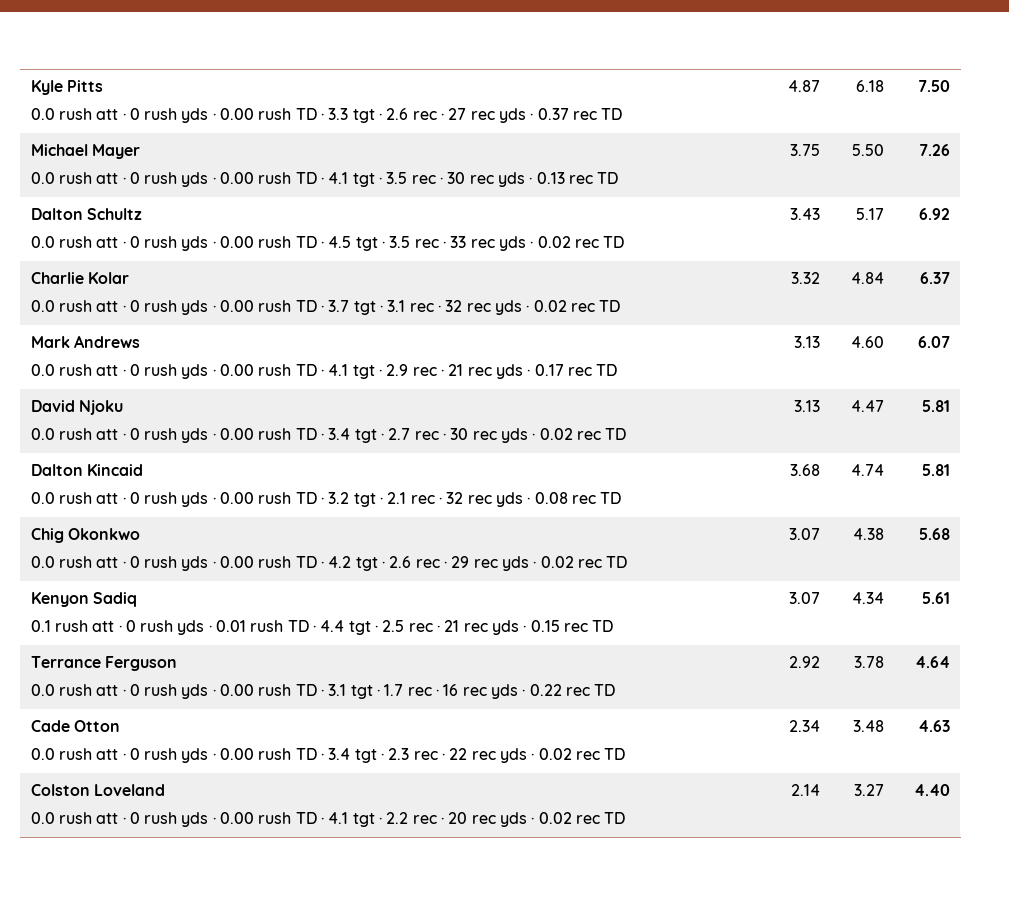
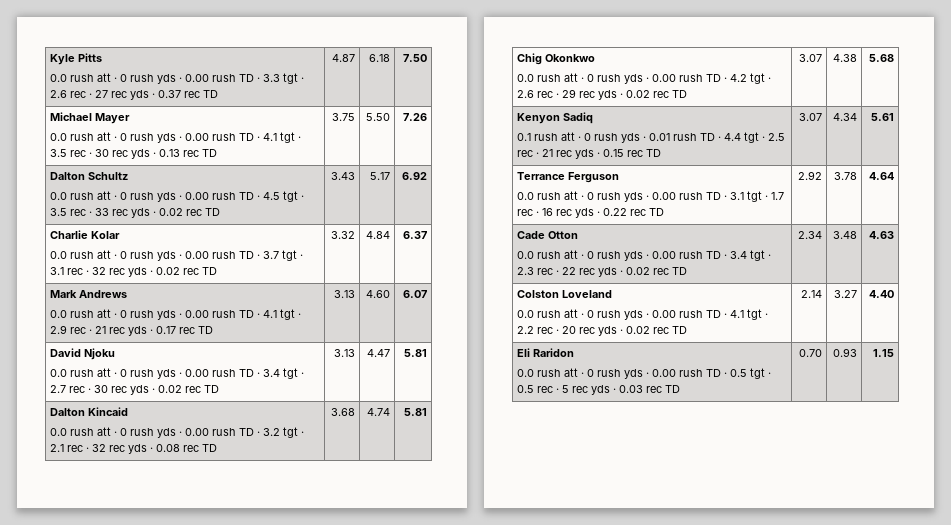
+ Eli Raridon
+ 0.0 rush att · 0 rush yds · 0.00 rush TD · 0.5 tgt · 0.5 rec · 5 rec yds · 0.03 rec TD | 0.70 | 0.93 | 1.15

